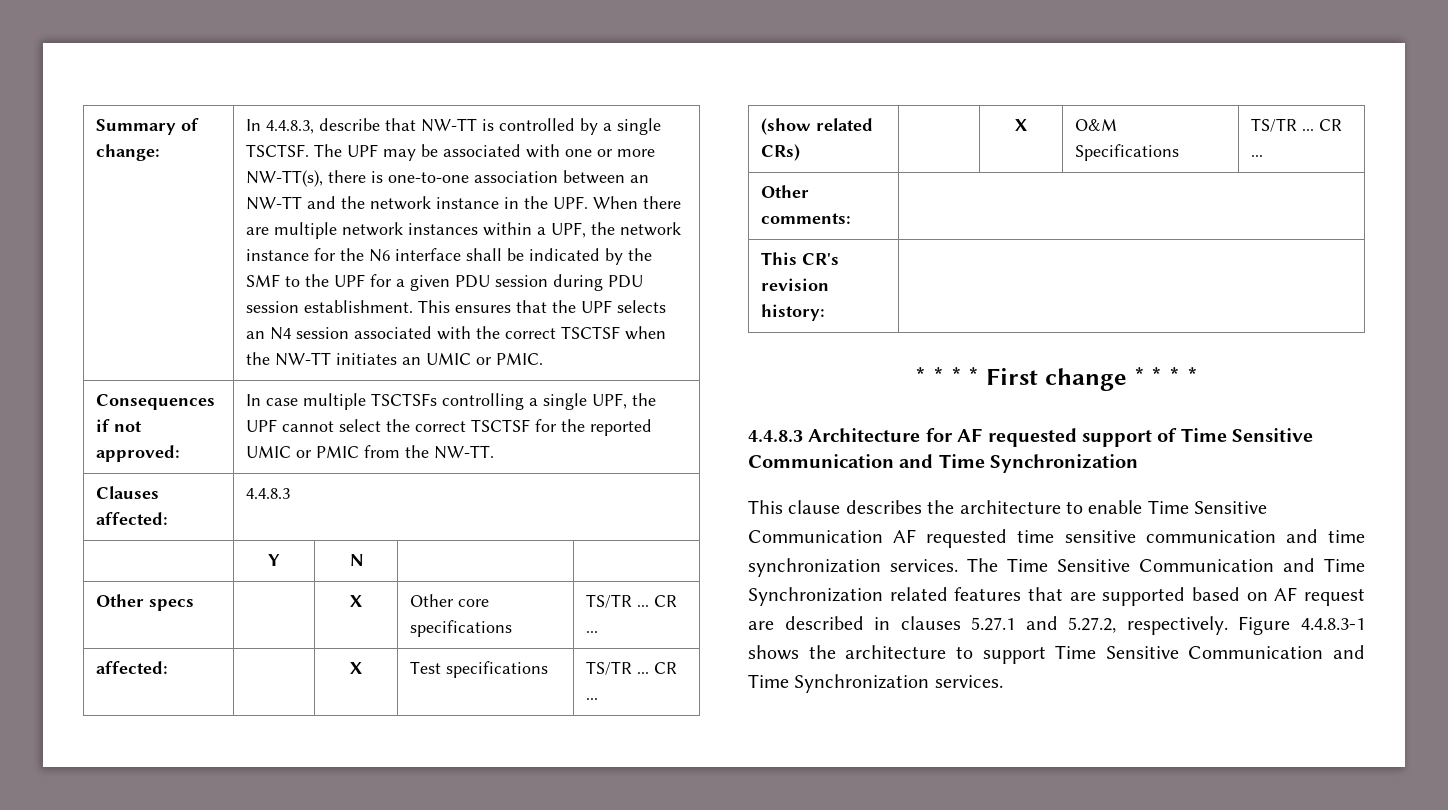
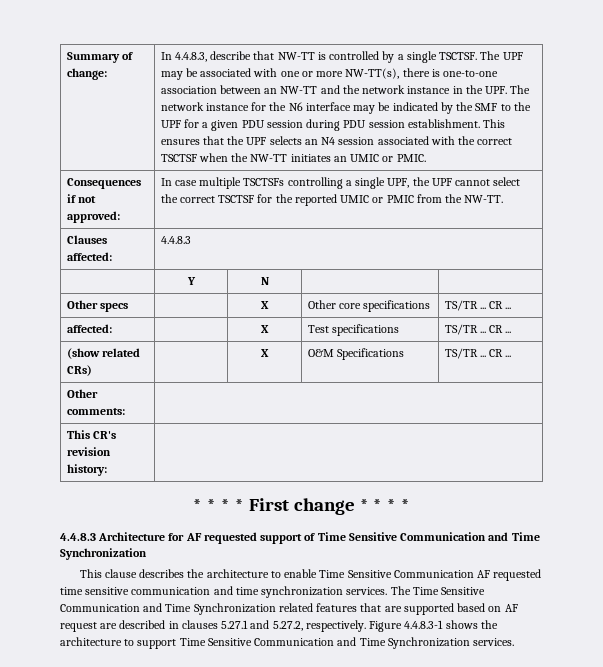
- The UPF may be associated with one or more NW-TT(s), there is one-to-one association between an NW-TT and the network instance in the UPF. When there are multiple network instances within a UPF, the network instance for the N6 interface shall be indicated by the SMF to the UPF for a given PDU session during PDU session establishment.
+ The UPF may be associated with one or more NW-TT(s), there is one-to-one association between an NW-TT and the network instance in the UPF. The network instance for the N6 interface may be indicated by the SMF to the UPF for a given PDU session during PDU session establishment.

